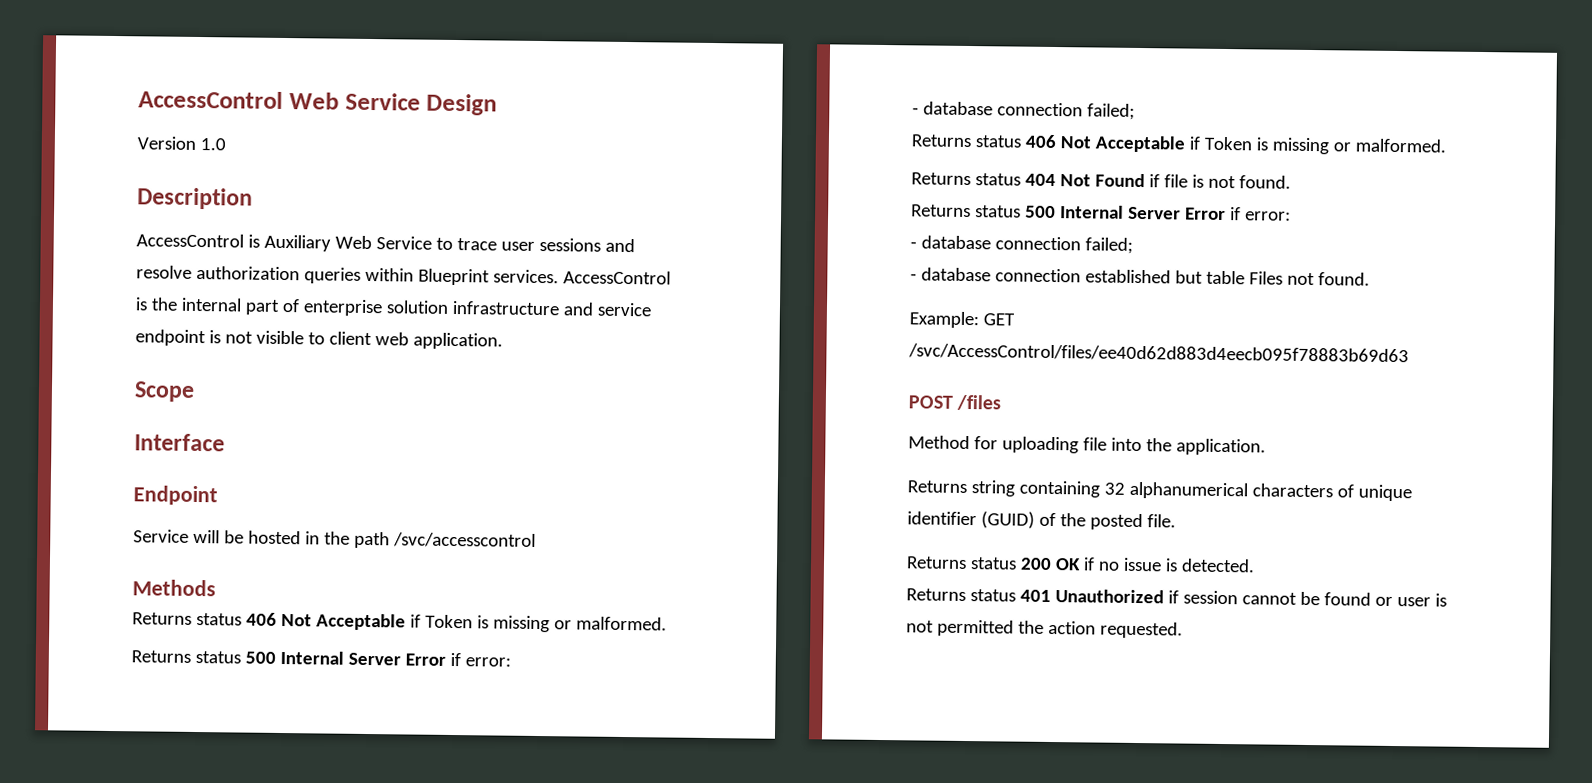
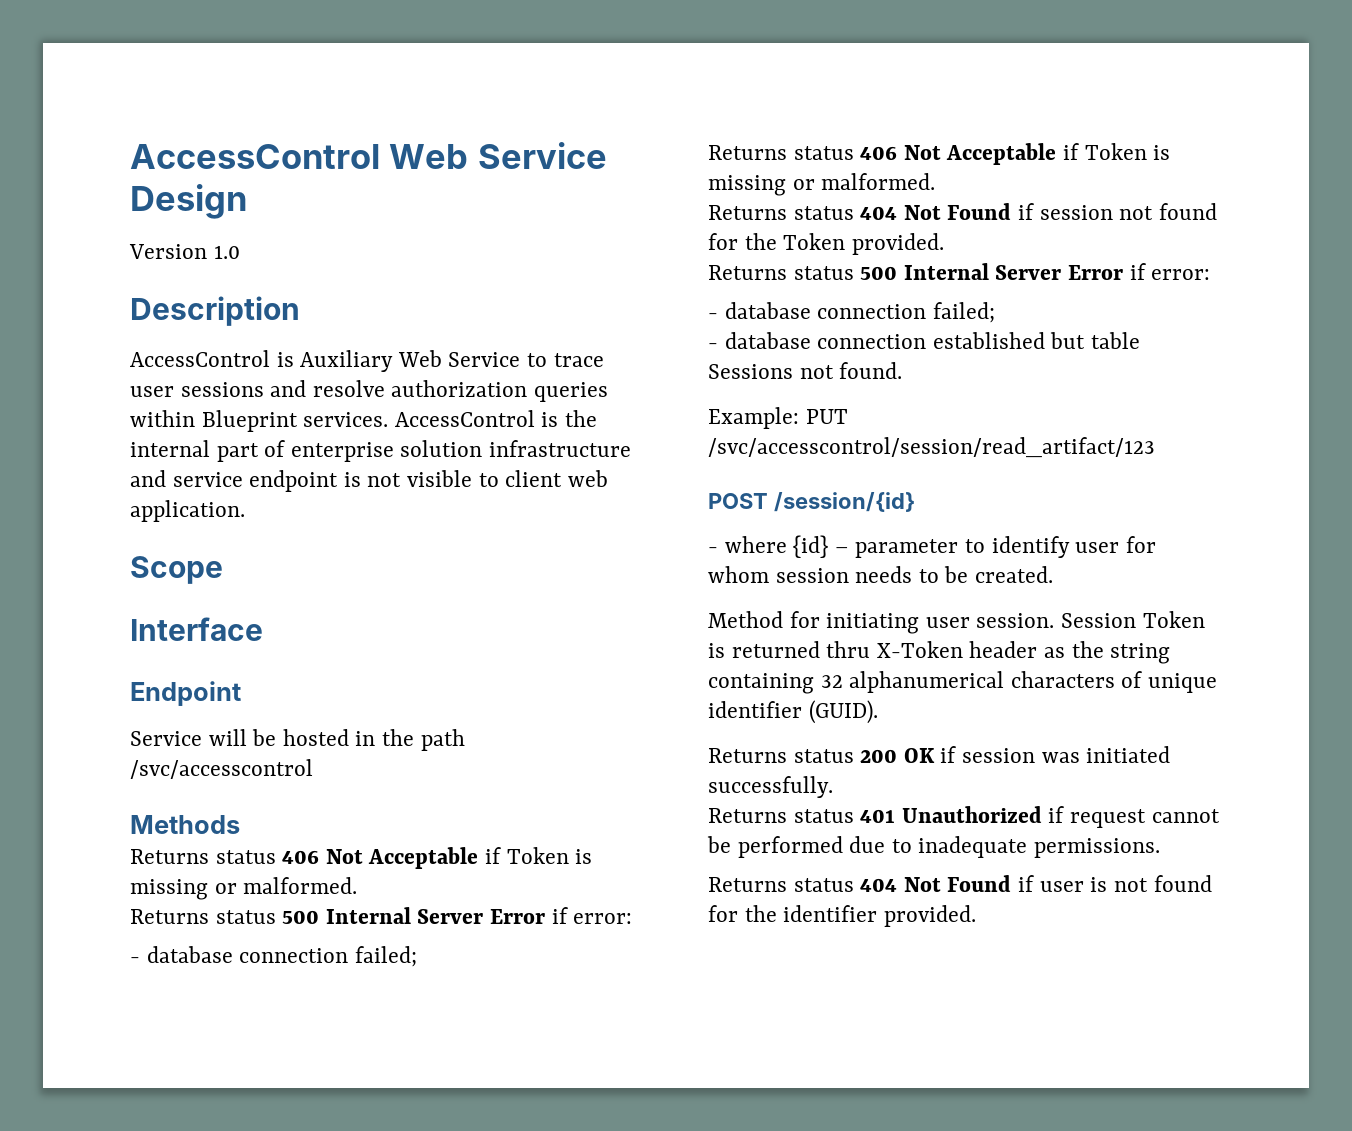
- Returns status 404 Not Found if file is not found.
+ Returns status 404 Not Found if session not found for the Token provided.
- - database connection established but table Files not found.
+ - database connection established but table Sessions not found.
- Example: GET /svc/AccessControl/files/ee40d62d883d4eecb095f78883b69d63
+ Example: PUT /svc/accesscontrol/session/read_artifact/123
- POST /files
- Method for uploading file into the application.
- Returns string containing 32 alphanumerical characters of unique identifier (GUID) of the posted file.
+ POST /session/{id}
+ - where {id} – parameter to identify user for whom session needs to be created.
+ Method for initiating user session. Session Token is returned thru X-Token header as the string containing 32 alphanumerical characters of unique identifier (GUID).
- Returns status 200 OK if no issue is detected.
+ Returns status 200 OK if session was initiated successfully.
- Returns status 401 Unauthorized if session cannot be found or user is not permitted the action requested.
+ Returns status 401 Unauthorized if request cannot be performed due to inadequate permissions.
+ Returns status 404 Not Found if user is not found for the identifier provided.

